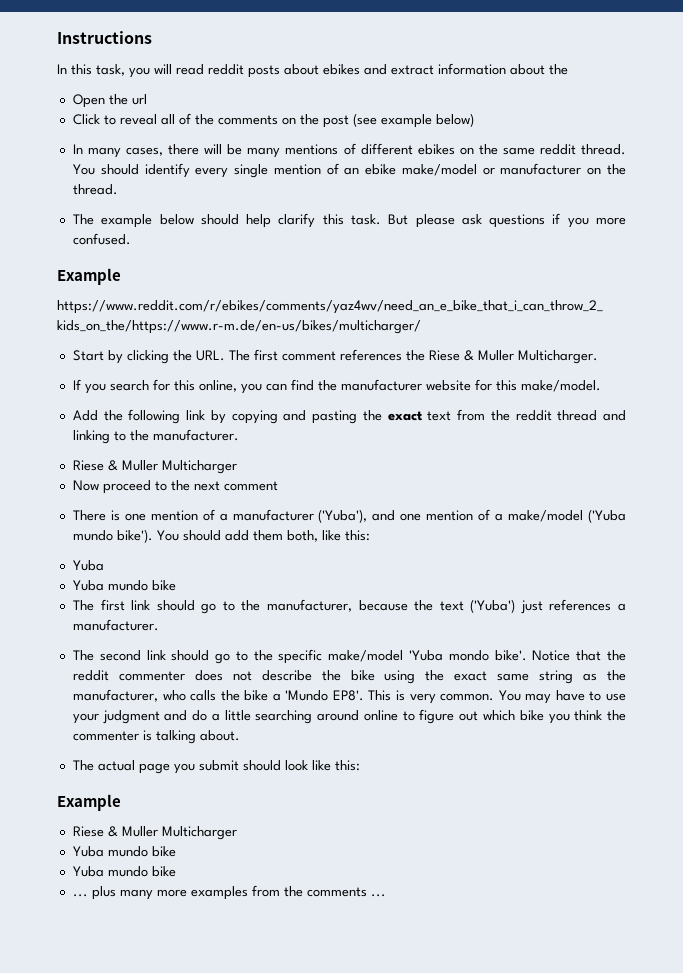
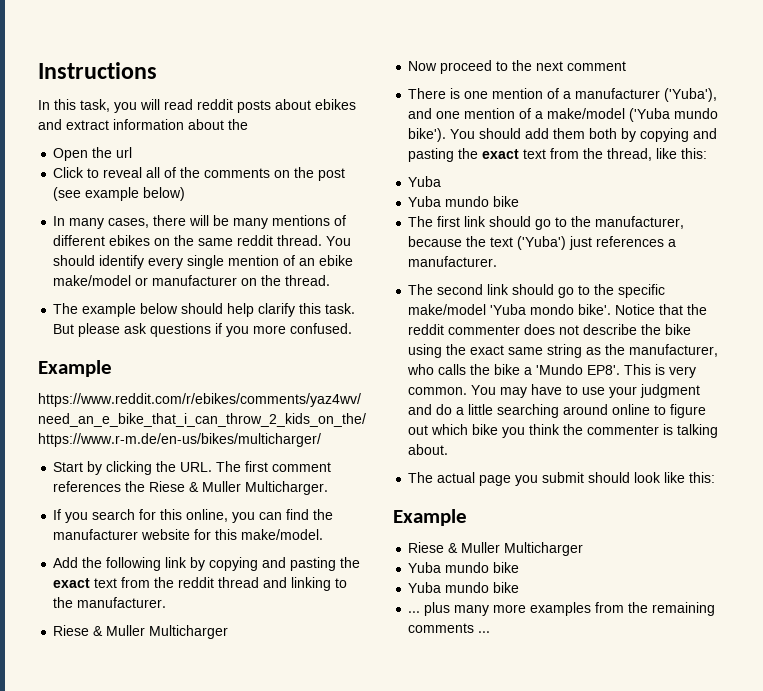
- You should add them both, like this:
+ You should add them both by copying and pasting the exact text from the thread, like this:
- ... plus many more examples from the comments ...
+ ... plus many more examples from the remaining comments ...

